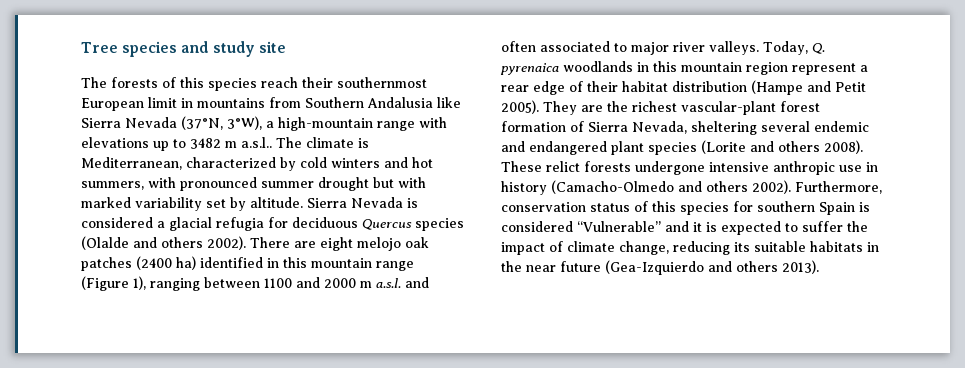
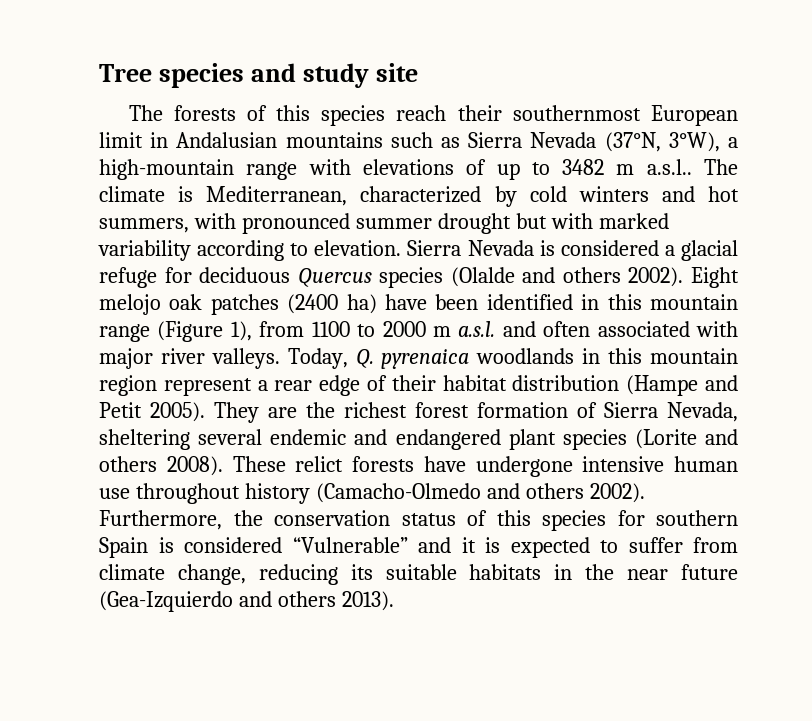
- The forests of this species reach their southernmost European limit in mountains from Southern Andalusia like Sierra Nevada (37°N, 3°W), a high-mountain range with elevations up to 3482 m a.s.l..
+ The forests of this species reach their southernmost European limit in Andalusian mountains such as Sierra Nevada (37°N, 3°W), a high-mountain range with elevations of up to 3482 m a.s.l..
- The climate is Mediterranean, characterized by cold winters and hot summers, with pronounced summer drought but with marked variability set by altitude.
+ The climate is Mediterranean, characterized by cold winters and hot summers, with pronounced summer drought but with marked variability according to elevation.
- Sierra Nevada is considered a glacial refugia for deciduous Quercus species (Olalde and others 2002).
+ Sierra Nevada is considered a glacial refuge for deciduous Quercus species (Olalde and others 2002).
- There are eight melojo oak patches (2400 ha) identified in this mountain range (Figure 1), ranging between 1100 and 2000 m a.s.l. and often associated to major river valleys.
+ Eight melojo oak patches (2400 ha) have been identified in this mountain range (Figure 1), from 1100 to 2000 m a.s.l. and often associated with major river valleys.
- They are the richest vascular-plant forest formation of Sierra Nevada, sheltering several endemic and endangered plant species (Lorite and others 2008).
+ They are the richest forest formation of Sierra Nevada, sheltering several endemic and endangered plant species (Lorite and others 2008).
- These relict forests undergone intensive anthropic use in history (Camacho-Olmedo and others 2002).
+ These relict forests have undergone intensive human use throughout history (Camacho-Olmedo and others 2002).
- Furthermore, conservation status of this species for southern Spain is considered “Vulnerable” and it is expected to suffer the impact of climate change, reducing its suitable habitats in the near future (Gea-Izquierdo and others 2013).
+ Furthermore, the conservation status of this species for southern Spain is considered “Vulnerable” and it is expected to suffer from climate change, reducing its suitable habitats in the near future (Gea-Izquierdo and others 2013).

